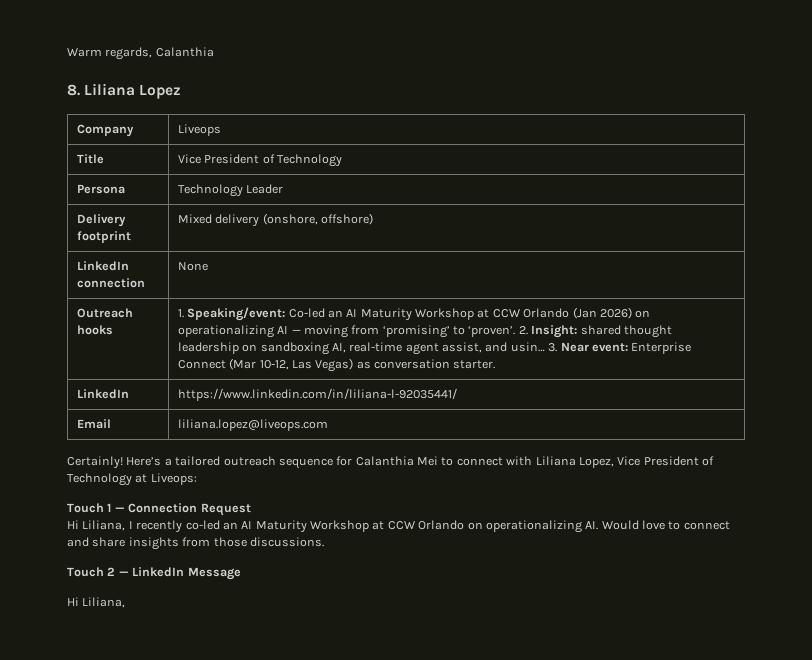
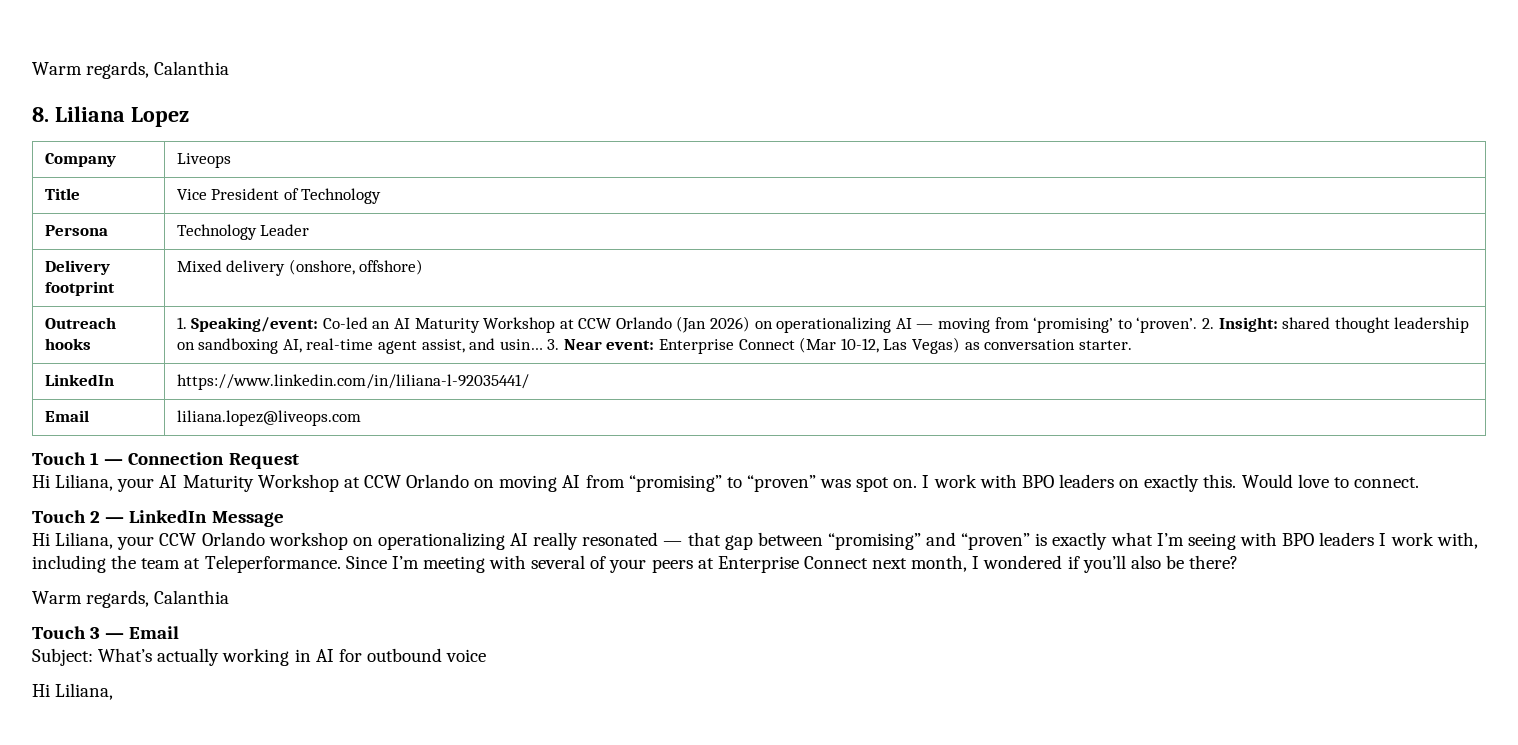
- LinkedIn connection | None
- Certainly! Here’s a tailored outreach sequence for Calanthia Mei to connect with Liliana Lopez, Vice President of Technology at Liveops:
- Hi Liliana, I recently co-led an AI Maturity Workshop at CCW Orlando on operationalizing AI. Would love to connect and share insights from those discussions.
+ Hi Liliana, your AI Maturity Workshop at CCW Orlando on moving AI from “promising” to “proven” was spot on. I work with BPO leaders on exactly this. Would love to connect.
+ Hi Liliana, your CCW Orlando workshop on operationalizing AI really resonated — that gap between “promising” and “proven” is exactly what I’m seeing with BPO leaders I work with, including the team at Teleperformance. Since I’m meeting with several of your peers at Enterprise Connect next month, I wondered if you’ll also be there?
+ Warm regards, Calanthia
+ Touch 3 — Email
+ Subject: What’s actually working in AI for outbound voice

